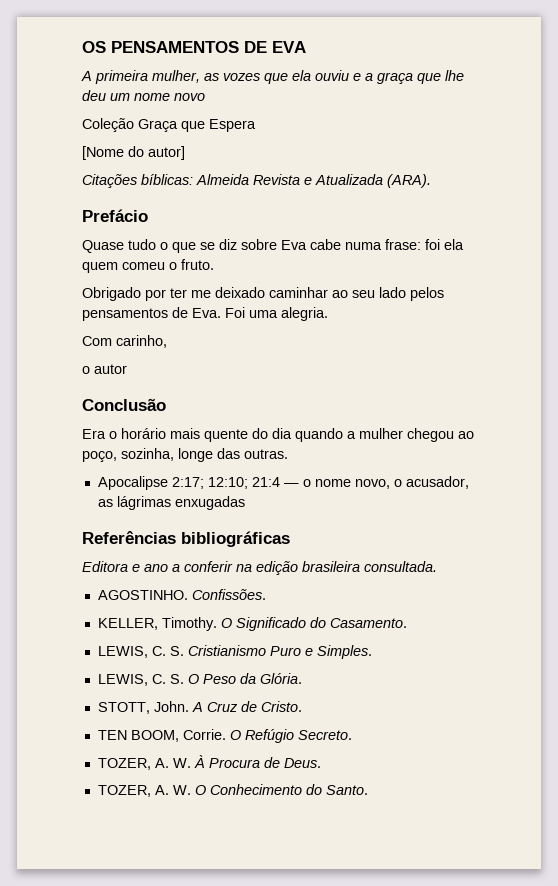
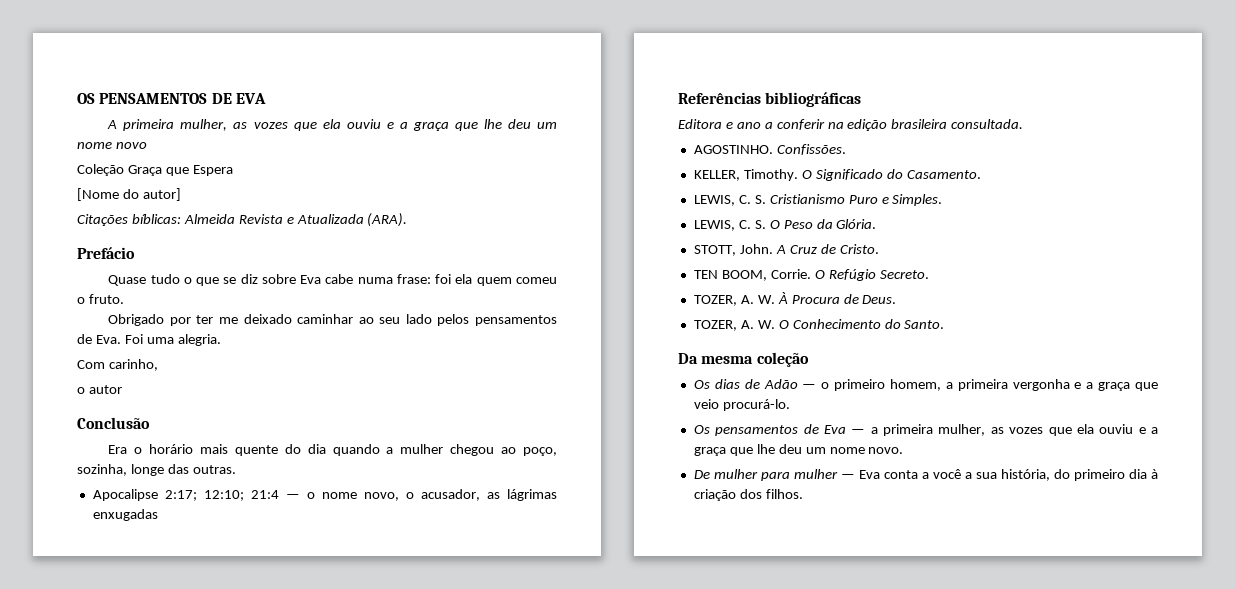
+ Da mesma coleção
+ Os dias de Adão — o primeiro homem, a primeira vergonha e a graça que veio procurá-lo.
+ Os pensamentos de Eva — a primeira mulher, as vozes que ela ouviu e a graça que lhe deu um nome novo.
+ De mulher para mulher — Eva conta a você a sua história, do primeiro dia à criação dos filhos.

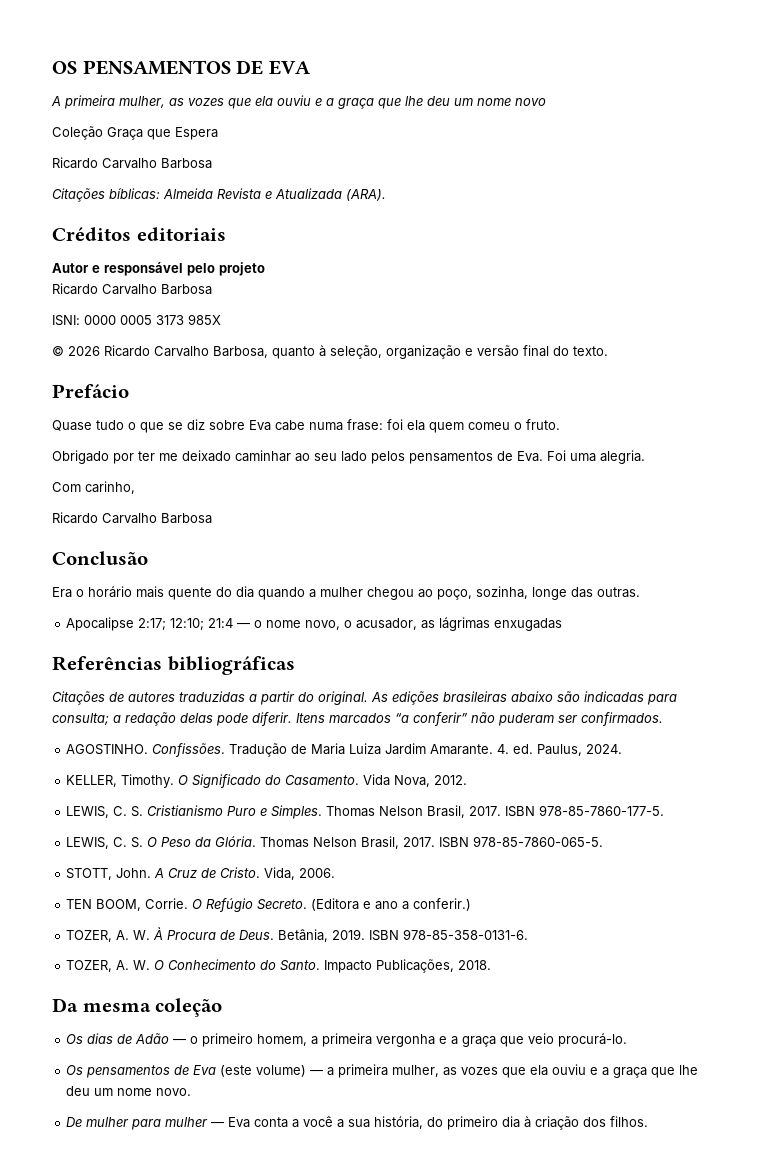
  Coleção Graça que Espera
- [Nome do autor]
+ Ricardo Carvalho Barbosa
+ Créditos editoriais
+ Autor e responsável pelo projeto
+ Ricardo Carvalho Barbosa
+ ISNI: 0000 0005 3173 985X
+ © 2026 Ricardo Carvalho Barbosa, quanto à seleção, organização e versão final do texto.
  Com carinho,
- o autor
+ Ricardo Carvalho Barbosa
- Editora e ano a conferir na edição brasileira consultada.
- AGOSTINHO. Confissões.
+ Citações de autores traduzidas a partir do original. As edições brasileiras abaixo são indicadas para consulta; a redação delas pode diferir. Itens marcados “a conferir” não puderam ser confirmados.
+ AGOSTINHO. Confissões. Tradução de Maria Luiza Jardim Amarante. 4. ed. Paulus, 2024.
+ Vida Nova, 2012.
+ Thomas Nelson Brasil, 2017. ISBN 978-85-7860-177-5.
+ Thomas Nelson Brasil, 2017. ISBN 978-85-7860-065-5.
+ Vida, 2006.
+ (Editora e ano a conferir.)
+ Betânia, 2019. ISBN 978-85-358-0131-6.
+ Impacto Publicações, 2018.
- Os pensamentos de Eva — a primeira mulher, as vozes que ela ouviu e a graça que lhe deu um nome novo.
+ Os pensamentos de Eva (este volume) — a primeira mulher, as vozes que ela ouviu e a graça que lhe deu um nome novo.

